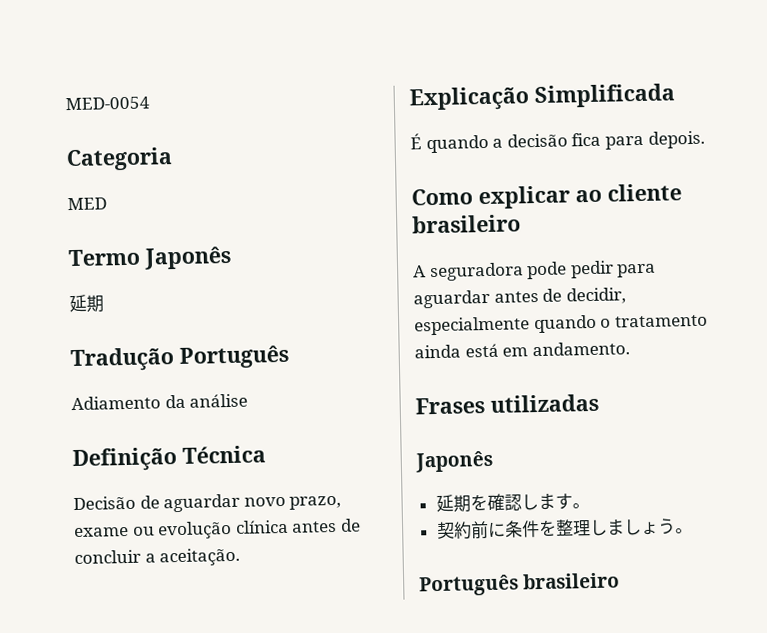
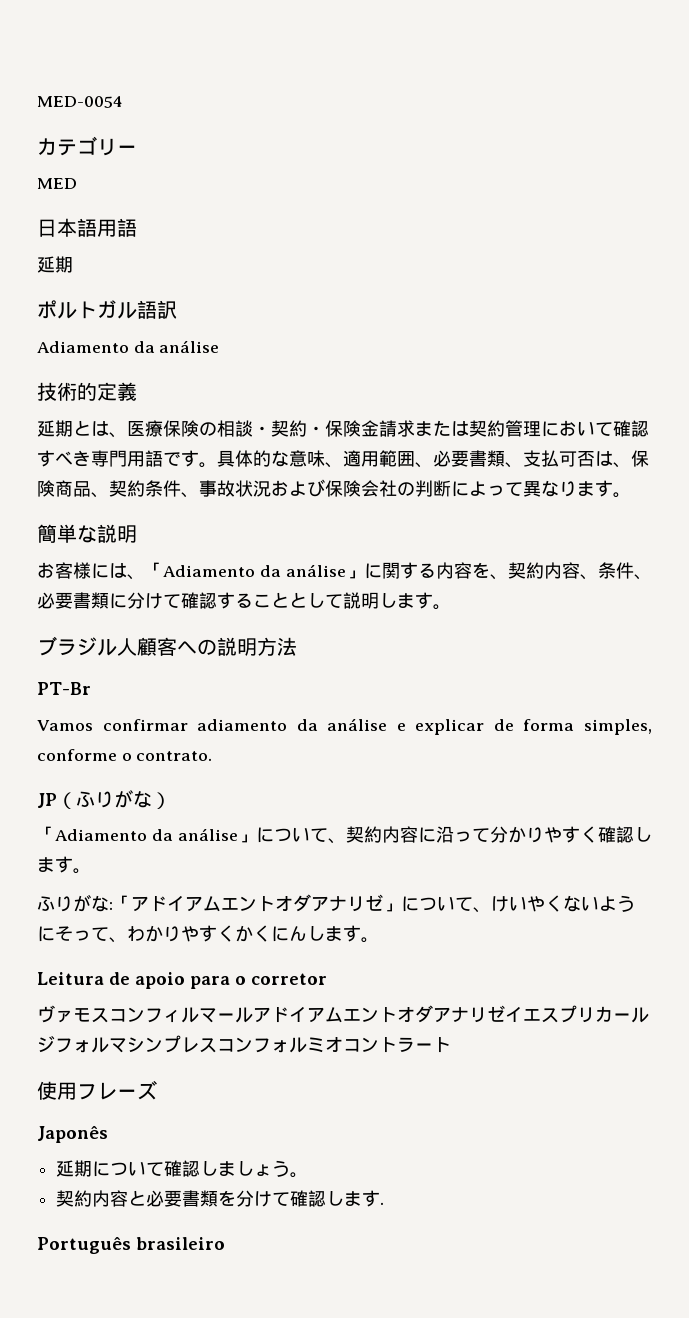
- Categoria
+ カテゴリー
- Termo Japonês
+ 日本語用語
- Tradução Português
+ ポルトガル語訳
- Definição Técnica
- Decisão de aguardar novo prazo, exame ou evolução clínica antes de concluir a aceitação.
- Explicação Simplificada
- É quando a decisão fica para depois.
- Como explicar ao cliente brasileiro
- A seguradora pode pedir para aguardar antes de decidir, especialmente quando o tratamento ainda está em andamento.
- Frases utilizadas
+ 技術的定義
+ 延期とは、医療保険の相談・契約・保険金請求または契約管理において確認すべき専門用語です。具体的な意味、適用範囲、必要書類、支払可否は、保険商品、契約条件、事故状況および保険会社の判断によって異なります。
+ 簡単な説明
+ お客様には、「Adiamento da análise」に関する内容を、契約内容、条件、必要書類に分けて確認することとして説明します。
+ ブラジル人顧客への説明方法
+ PT-Br
+ Vamos confirmar adiamento da análise e explicar de forma simples, conforme o contrato.
+ JP（ふりがな）
+ 「Adiamento da análise」について、契約内容に沿って分かりやすく確認します。
+ ふりがな:「アドイアムエントオダアナリゼ」について、けいやくないようにそって、わかりやすくかくにんします。
+ Leitura de apoio para o corretor
+ ヴァモスコンフィルマールアドイアムエントオダアナリゼイエスプリカールジフォルマシンプレスコンフォルミオコントラート
+ 使用フレーズ
  Japonês
- 延期を確認します。
- 契約前に条件を整理しましょう。
+ 延期について確認しましょう。
+ 契約内容と必要書類を分けて確認します.

